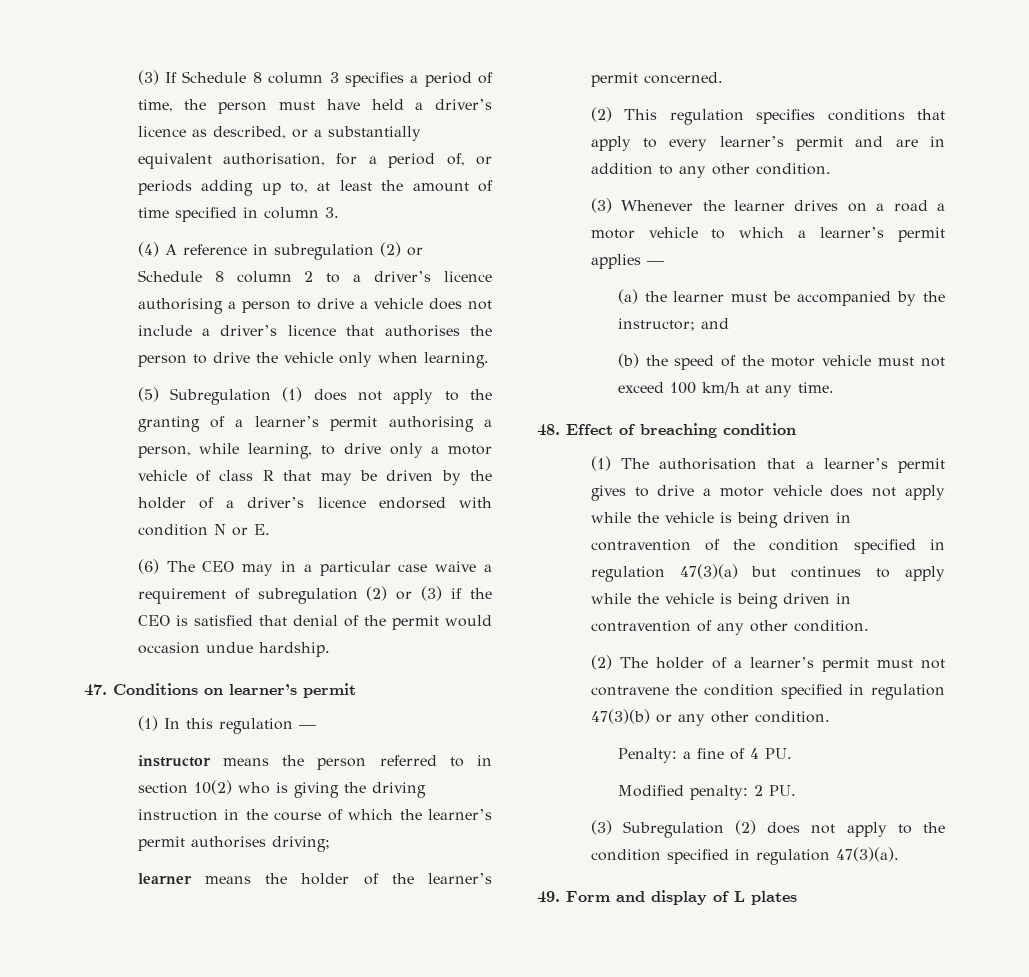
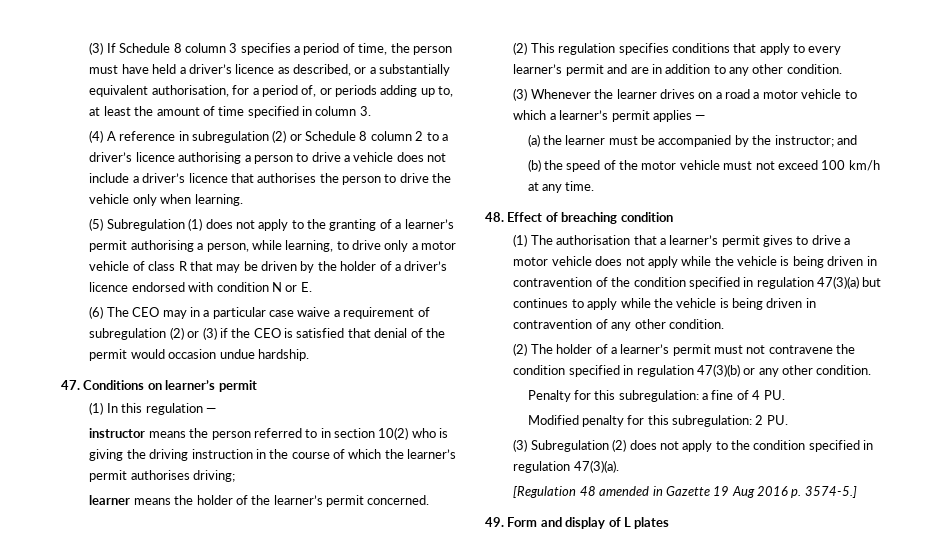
- Penalty: a fine of 4 PU.
+ Penalty for this subregulation: a fine of 4 PU.
- Modified penalty: 2 PU.
+ Modified penalty for this subregulation: 2 PU.
+ [Regulation 48 amended in Gazette 19 Aug 2016 p. 3574-5.]

